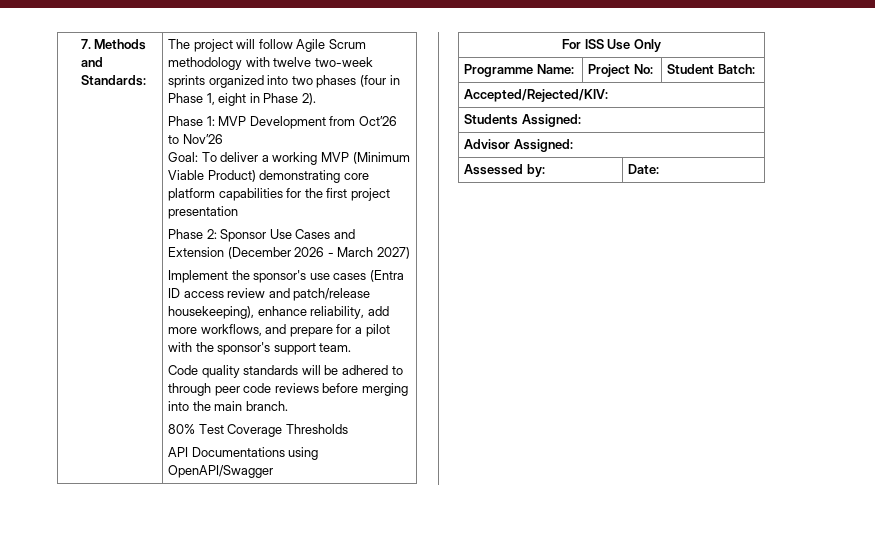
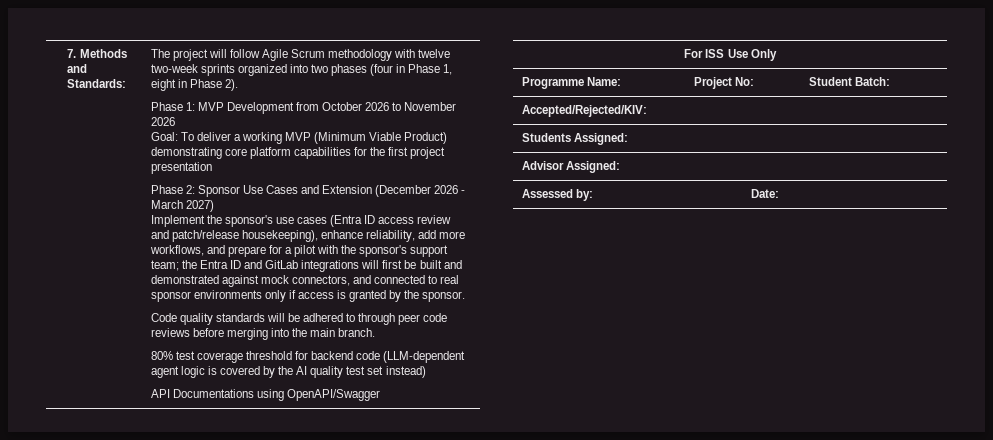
- Phase 1: MVP Development from Oct’26 to Nov’26
+ Phase 1: MVP Development from October 2026 to November 2026
- Implement the sponsor's use cases (Entra ID access review and patch/release housekeeping), enhance reliability, add more workflows, and prepare for a pilot with the sponsor's support team.
+ Implement the sponsor's use cases (Entra ID access review and patch/release housekeeping), enhance reliability, add more workflows, and prepare for a pilot with the sponsor's support team; the Entra ID and GitLab integrations will first be built and demonstrated against mock connectors, and connected to real sponsor environments only if access is granted by the sponsor.
- 80% Test Coverage Thresholds
+ 80% test coverage threshold for backend code (LLM-dependent agent logic is covered by the AI quality test set instead)

